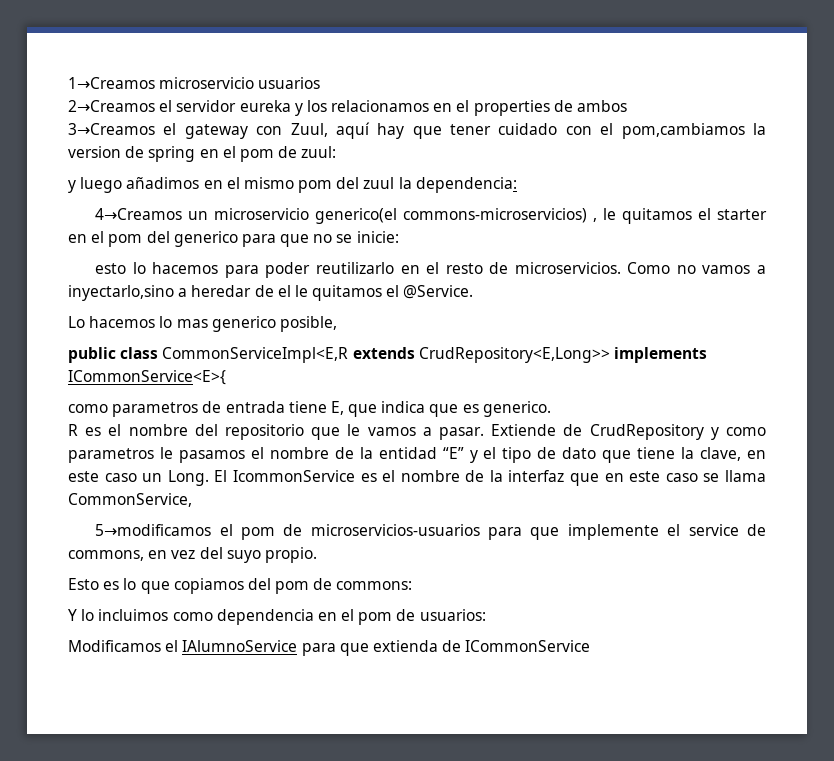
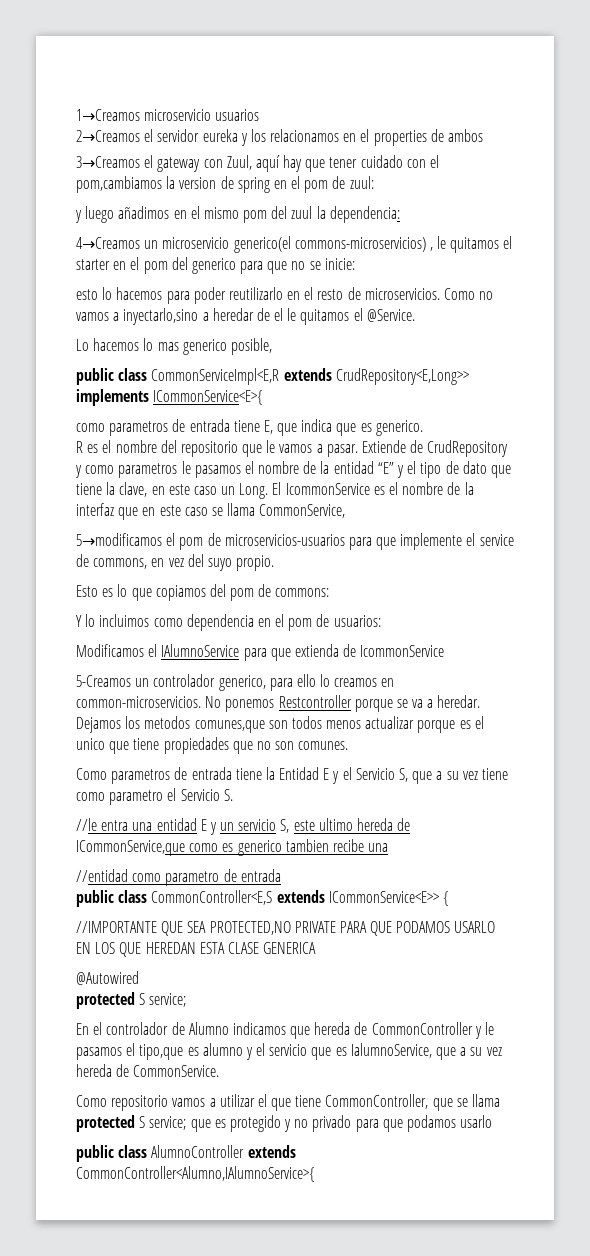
- Modificamos el IAlumnoService para que extienda de ICommonService
+ Modificamos el IAlumnoService para que extienda de IcommonService
+ 5-Creamos un controlador generico, para ello lo creamos en common-microservicios. No ponemos Restcontroller porque se va a heredar. Dejamos los metodos comunes,que son todos menos actualizar porque es el unico que tiene propiedades que no son comunes.
+ Como parametros de entrada tiene la Entidad E y el Servicio S, que a su vez tiene como parametro el Servicio S.
+ //le entra una entidad E y un servicio S, este ultimo hereda de ICommonService,que como es generico tambien recibe una
+ //entidad como parametro de entrada
+ public class CommonController<E,S extends ICommonService<E>> {
+ //IMPORTANTE QUE SEA PROTECTED,NO PRIVATE PARA QUE PODAMOS USARLO EN LOS QUE HEREDAN ESTA CLASE GENERICA
+ @Autowired
+ protected S service;
+ En el controlador de Alumno indicamos que hereda de CommonController y le pasamos el tipo,que es alumno y el servicio que es IalumnoService, que a su vez hereda de CommonService.
+ Como repositorio vamos a utilizar el que tiene CommonController, que se llama protected S service; que es protegido y no privado para que podamos usarlo
+ public class AlumnoController extends CommonController<Alumno,IAlumnoService>{

